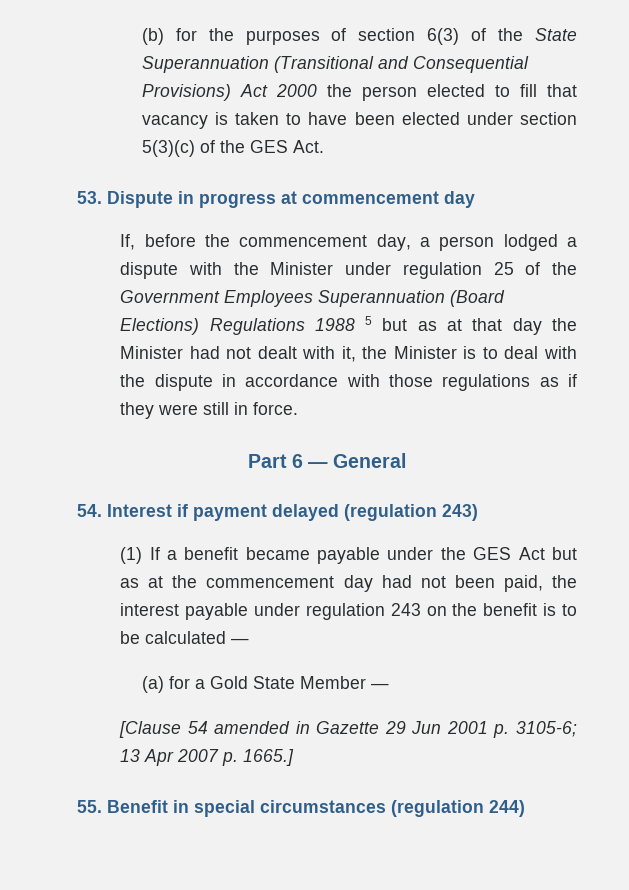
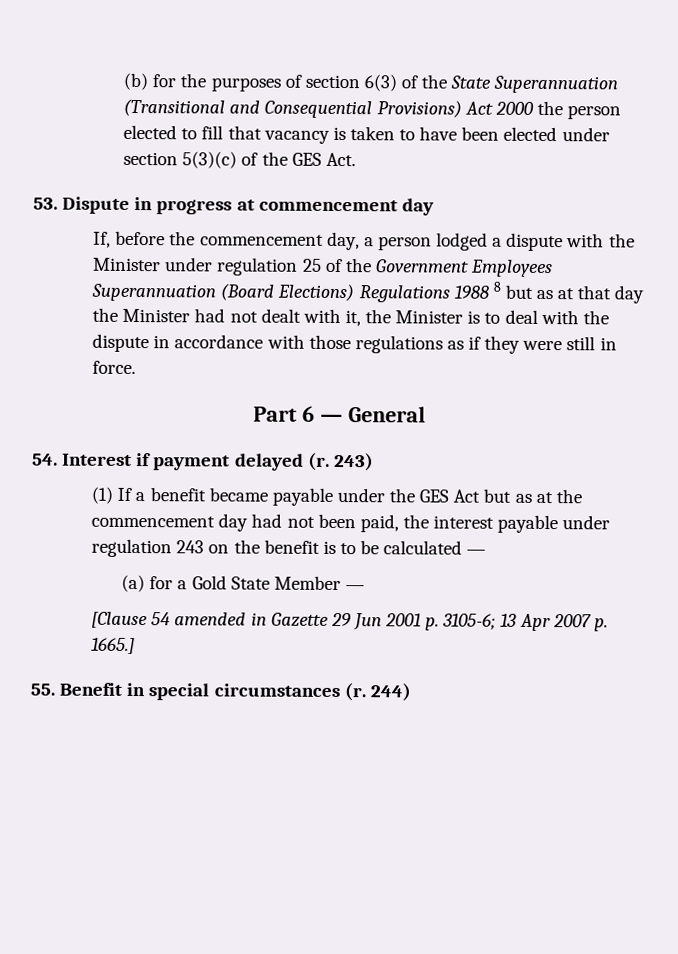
- If, before the commencement day, a person lodged a dispute with the Minister under regulation 25 of the Government Employees Superannuation (Board Elections) Regulations 1988 5 but as at that day the Minister had not dealt with it, the Minister is to deal with the dispute in accordance with those regulations as if they were still in force.
+ If, before the commencement day, a person lodged a dispute with the Minister under regulation 25 of the Government Employees Superannuation (Board Elections) Regulations 1988 8 but as at that day the Minister had not dealt with it, the Minister is to deal with the dispute in accordance with those regulations as if they were still in force.
- 54. Interest if payment delayed (regulation 243)
+ 54. Interest if payment delayed (r. 243)
- 55. Benefit in special circumstances (regulation 244)
+ 55. Benefit in special circumstances (r. 244)

